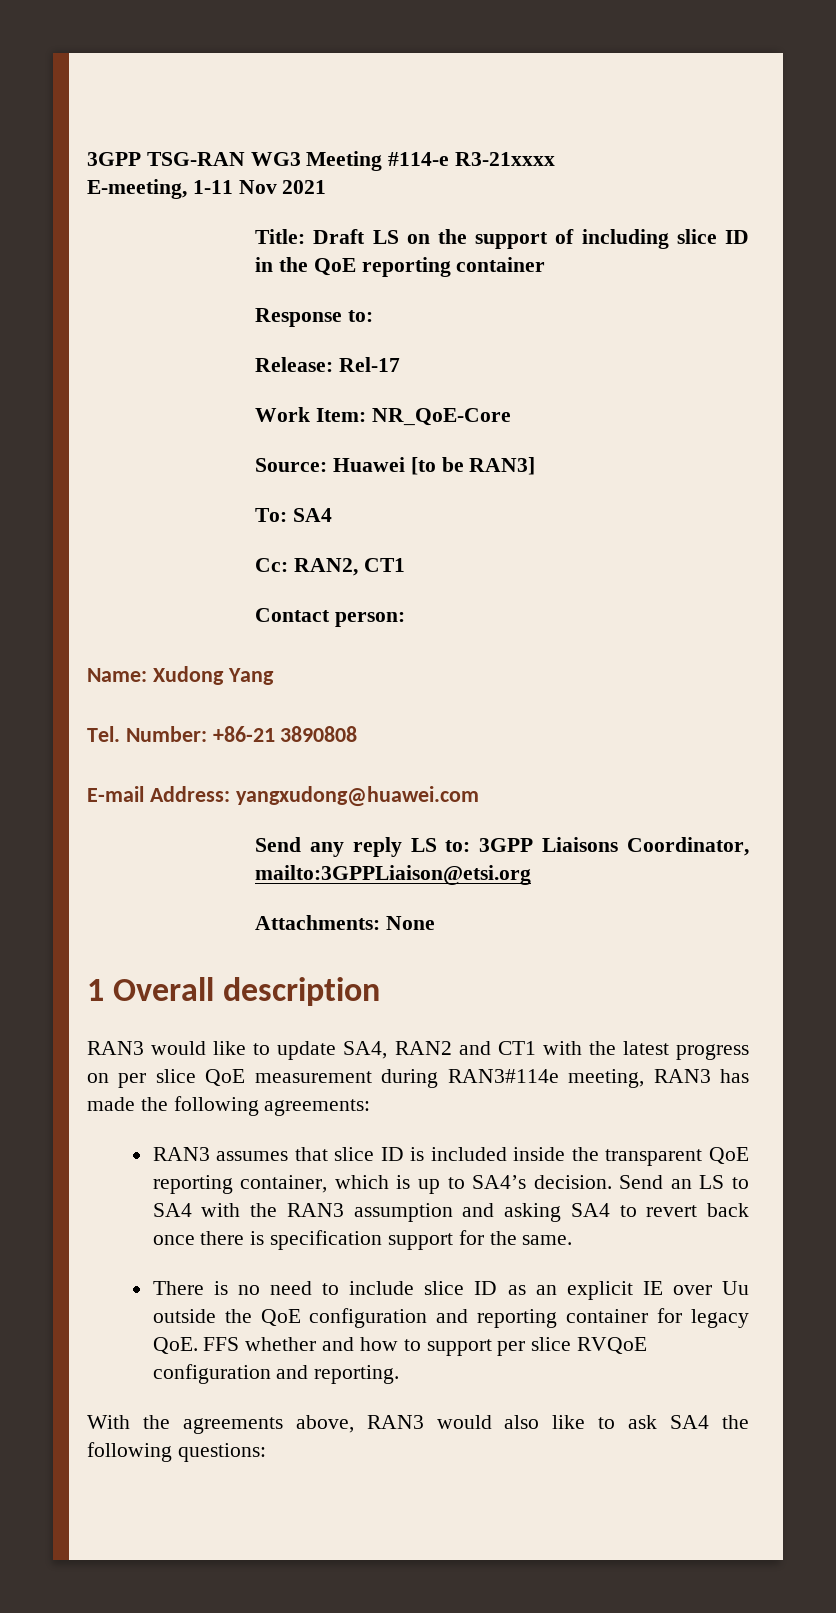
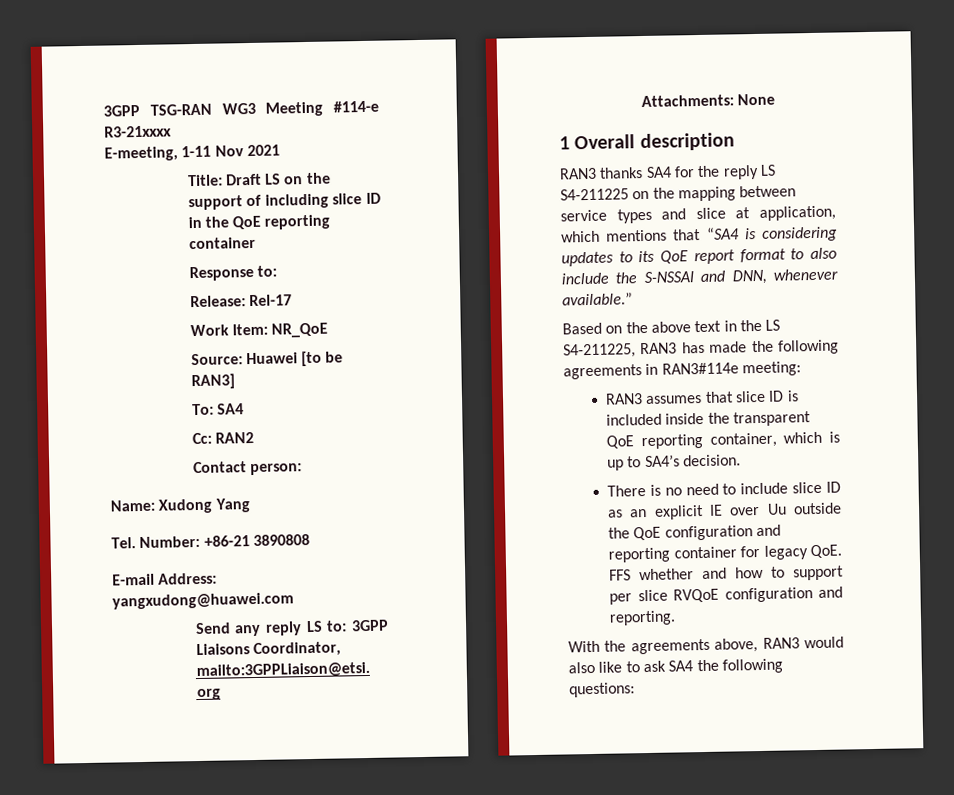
- Work Item: NR_QoE-Core
+ Work Item: NR_QoE
- Cc: RAN2, CT1
+ Cc: RAN2
- RAN3 would like to update SA4, RAN2 and CT1 with the latest progress on per slice QoE measurement during RAN3#114e meeting, RAN3 has made the following agreements:
+ RAN3 thanks SA4 for the reply LS S4-211225 on the mapping between service types and slice at application, which mentions that “SA4 is considering updates to its QoE report format to also include the S-NSSAI and DNN, whenever available.”
+ Based on the above text in the LS S4-211225, RAN3 has made the following agreements in RAN3#114e meeting:
- Send an LS to SA4 with the RAN3 assumption and asking SA4 to revert back once there is specification support for the same.

